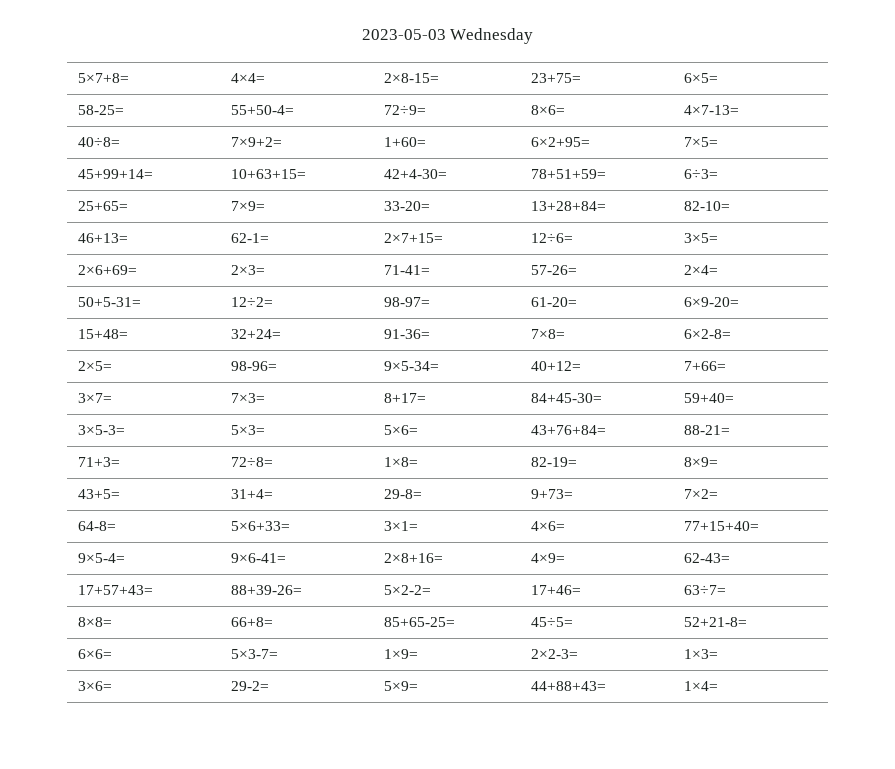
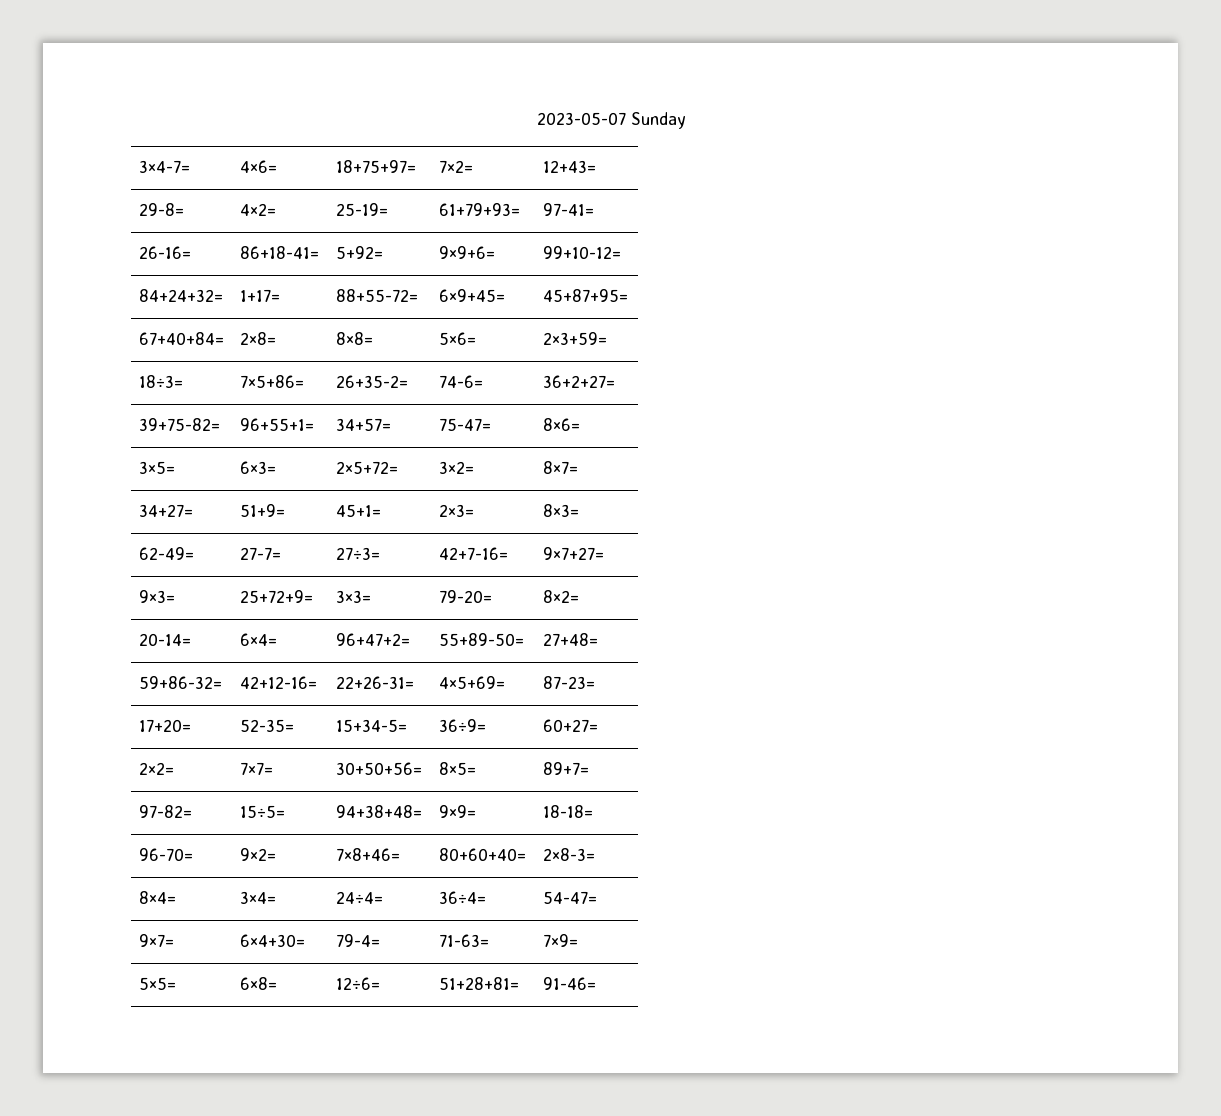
- 2023-05-03 Wednesday
- 5×7+8= | 4×4= | 2×8-15= | 23+75= | 6×5=
- 58-25= | 55+50-4= | 72÷9= | 8×6= | 4×7-13=
- 40÷8= | 7×9+2= | 1+60= | 6×2+95= | 7×5=
- 45+99+14= | 10+63+15= | 42+4-30= | 78+51+59= | 6÷3=
- 25+65= | 7×9= | 33-20= | 13+28+84= | 82-10=
- 46+13= | 62-1= | 2×7+15= | 12÷6= | 3×5=
- 2×6+69= | 2×3= | 71-41= | 57-26= | 2×4=
- 50+5-31= | 12÷2= | 98-97= | 61-20= | 6×9-20=
- 15+48= | 32+24= | 91-36= | 7×8= | 6×2-8=
- 2×5= | 98-96= | 9×5-34= | 40+12= | 7+66=
- 3×7= | 7×3= | 8+17= | 84+45-30= | 59+40=
- 3×5-3= | 5×3= | 5×6= | 43+76+84= | 88-21=
- 71+3= | 72÷8= | 1×8= | 82-19= | 8×9=
- 43+5= | 31+4= | 29-8= | 9+73= | 7×2=
- 64-8= | 5×6+33= | 3×1= | 4×6= | 77+15+40=
- 9×5-4= | 9×6-41= | 2×8+16= | 4×9= | 62-43=
- 17+57+43= | 88+39-26= | 5×2-2= | 17+46= | 63÷7=
- 8×8= | 66+8= | 85+65-25= | 45÷5= | 52+21-8=
- 6×6= | 5×3-7= | 1×9= | 2×2-3= | 1×3=
- 3×6= | 29-2= | 5×9= | 44+88+43= | 1×4=
+ 2023-05-07 Sunday
+ 3×4-7= | 4×6= | 18+75+97= | 7×2= | 12+43=
+ 29-8= | 4×2= | 25-19= | 61+79+93= | 97-41=
+ 26-16= | 86+18-41= | 5+92= | 9×9+6= | 99+10-12=
+ 84+24+32= | 1+17= | 88+55-72= | 6×9+45= | 45+87+95=
+ 67+40+84= | 2×8= | 8×8= | 5×6= | 2×3+59=
+ 18÷3= | 7×5+86= | 26+35-2= | 74-6= | 36+2+27=
+ 39+75-82= | 96+55+1= | 34+57= | 75-47= | 8×6=
+ 3×5= | 6×3= | 2×5+72= | 3×2= | 8×7=
+ 34+27= | 51+9= | 45+1= | 2×3= | 8×3=
+ 62-49= | 27-7= | 27÷3= | 42+7-16= | 9×7+27=
+ 9×3= | 25+72+9= | 3×3= | 79-20= | 8×2=
+ 20-14= | 6×4= | 96+47+2= | 55+89-50= | 27+48=
+ 59+86-32= | 42+12-16= | 22+26-31= | 4×5+69= | 87-23=
+ 17+20= | 52-35= | 15+34-5= | 36÷9= | 60+27=
+ 2×2= | 7×7= | 30+50+56= | 8×5= | 89+7=
+ 97-82= | 15÷5= | 94+38+48= | 9×9= | 18-18=
+ 96-70= | 9×2= | 7×8+46= | 80+60+40= | 2×8-3=
+ 8×4= | 3×4= | 24÷4= | 36÷4= | 54-47=
+ 9×7= | 6×4+30= | 79-4= | 71-63= | 7×9=
+ 5×5= | 6×8= | 12÷6= | 51+28+81= | 91-46=

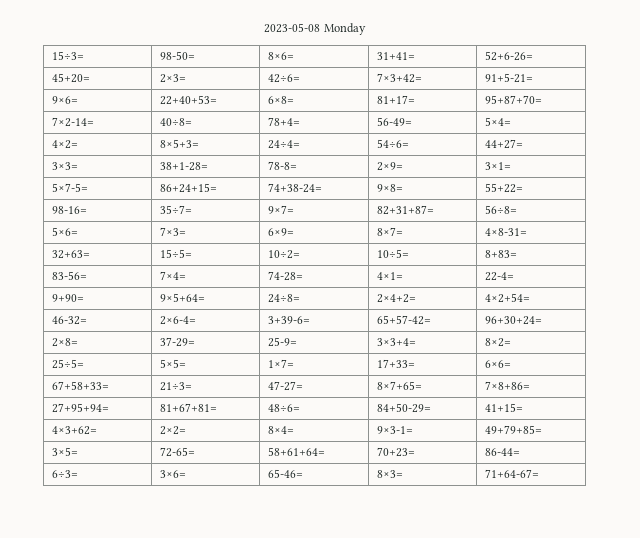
- 2023-05-07 Sunday
- 3×4-7= | 4×6= | 18+75+97= | 7×2= | 12+43=
- 29-8= | 4×2= | 25-19= | 61+79+93= | 97-41=
- 26-16= | 86+18-41= | 5+92= | 9×9+6= | 99+10-12=
- 84+24+32= | 1+17= | 88+55-72= | 6×9+45= | 45+87+95=
- 67+40+84= | 2×8= | 8×8= | 5×6= | 2×3+59=
- 18÷3= | 7×5+86= | 26+35-2= | 74-6= | 36+2+27=
- 39+75-82= | 96+55+1= | 34+57= | 75-47= | 8×6=
- 3×5= | 6×3= | 2×5+72= | 3×2= | 8×7=
- 34+27= | 51+9= | 45+1= | 2×3= | 8×3=
- 62-49= | 27-7= | 27÷3= | 42+7-16= | 9×7+27=
- 9×3= | 25+72+9= | 3×3= | 79-20= | 8×2=
- 20-14= | 6×4= | 96+47+2= | 55+89-50= | 27+48=
- 59+86-32= | 42+12-16= | 22+26-31= | 4×5+69= | 87-23=
- 17+20= | 52-35= | 15+34-5= | 36÷9= | 60+27=
- 2×2= | 7×7= | 30+50+56= | 8×5= | 89+7=
- 97-82= | 15÷5= | 94+38+48= | 9×9= | 18-18=
- 96-70= | 9×2= | 7×8+46= | 80+60+40= | 2×8-3=
- 8×4= | 3×4= | 24÷4= | 36÷4= | 54-47=
- 9×7= | 6×4+30= | 79-4= | 71-63= | 7×9=
- 5×5= | 6×8= | 12÷6= | 51+28+81= | 91-46=
+ 2023-05-08 Monday
+ 15÷3= | 98-50= | 8×6= | 31+41= | 52+6-26=
+ 45+20= | 2×3= | 42÷6= | 7×3+42= | 91+5-21=
+ 9×6= | 22+40+53= | 6×8= | 81+17= | 95+87+70=
+ 7×2-14= | 40÷8= | 78+4= | 56-49= | 5×4=
+ 4×2= | 8×5+3= | 24÷4= | 54÷6= | 44+27=
+ 3×3= | 38+1-28= | 78-8= | 2×9= | 3×1=
+ 5×7-5= | 86+24+15= | 74+38-24= | 9×8= | 55+22=
+ 98-16= | 35÷7= | 9×7= | 82+31+87= | 56÷8=
+ 5×6= | 7×3= | 6×9= | 8×7= | 4×8-31=
+ 32+63= | 15÷5= | 10÷2= | 10÷5= | 8+83=
+ 83-56= | 7×4= | 74-28= | 4×1= | 22-4=
+ 9+90= | 9×5+64= | 24÷8= | 2×4+2= | 4×2+54=
+ 46-32= | 2×6-4= | 3+39-6= | 65+57-42= | 96+30+24=
+ 2×8= | 37-29= | 25-9= | 3×3+4= | 8×2=
+ 25÷5= | 5×5= | 1×7= | 17+33= | 6×6=
+ 67+58+33= | 21÷3= | 47-27= | 8×7+65= | 7×8+86=
+ 27+95+94= | 81+67+81= | 48÷6= | 84+50-29= | 41+15=
+ 4×3+62= | 2×2= | 8×4= | 9×3-1= | 49+79+85=
+ 3×5= | 72-65= | 58+61+64= | 70+23= | 86-44=
+ 6÷3= | 3×6= | 65-46= | 8×3= | 71+64-67=

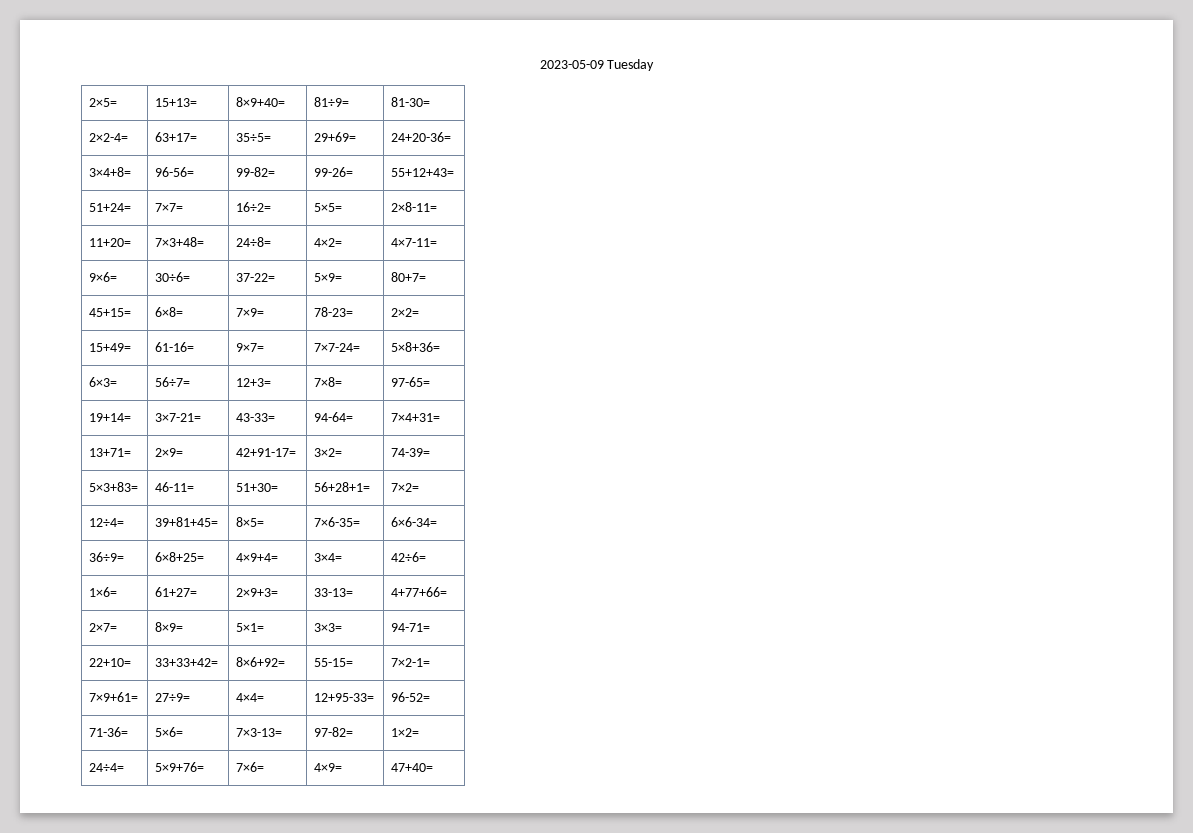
- 2023-05-08 Monday
- 15÷3= | 98-50= | 8×6= | 31+41= | 52+6-26=
- 45+20= | 2×3= | 42÷6= | 7×3+42= | 91+5-21=
- 9×6= | 22+40+53= | 6×8= | 81+17= | 95+87+70=
- 7×2-14= | 40÷8= | 78+4= | 56-49= | 5×4=
- 4×2= | 8×5+3= | 24÷4= | 54÷6= | 44+27=
- 3×3= | 38+1-28= | 78-8= | 2×9= | 3×1=
- 5×7-5= | 86+24+15= | 74+38-24= | 9×8= | 55+22=
- 98-16= | 35÷7= | 9×7= | 82+31+87= | 56÷8=
- 5×6= | 7×3= | 6×9= | 8×7= | 4×8-31=
- 32+63= | 15÷5= | 10÷2= | 10÷5= | 8+83=
- 83-56= | 7×4= | 74-28= | 4×1= | 22-4=
- 9+90= | 9×5+64= | 24÷8= | 2×4+2= | 4×2+54=
- 46-32= | 2×6-4= | 3+39-6= | 65+57-42= | 96+30+24=
- 2×8= | 37-29= | 25-9= | 3×3+4= | 8×2=
- 25÷5= | 5×5= | 1×7= | 17+33= | 6×6=
- 67+58+33= | 21÷3= | 47-27= | 8×7+65= | 7×8+86=
- 27+95+94= | 81+67+81= | 48÷6= | 84+50-29= | 41+15=
- 4×3+62= | 2×2= | 8×4= | 9×3-1= | 49+79+85=
- 3×5= | 72-65= | 58+61+64= | 70+23= | 86-44=
- 6÷3= | 3×6= | 65-46= | 8×3= | 71+64-67=
+ 2023-05-09 Tuesday
+ 2×5= | 15+13= | 8×9+40= | 81÷9= | 81-30=
+ 2×2-4= | 63+17= | 35÷5= | 29+69= | 24+20-36=
+ 3×4+8= | 96-56= | 99-82= | 99-26= | 55+12+43=
+ 51+24= | 7×7= | 16÷2= | 5×5= | 2×8-11=
+ 11+20= | 7×3+48= | 24÷8= | 4×2= | 4×7-11=
+ 9×6= | 30÷6= | 37-22= | 5×9= | 80+7=
+ 45+15= | 6×8= | 7×9= | 78-23= | 2×2=
+ 15+49= | 61-16= | 9×7= | 7×7-24= | 5×8+36=
+ 6×3= | 56÷7= | 12+3= | 7×8= | 97-65=
+ 19+14= | 3×7-21= | 43-33= | 94-64= | 7×4+31=
+ 13+71= | 2×9= | 42+91-17= | 3×2= | 74-39=
+ 5×3+83= | 46-11= | 51+30= | 56+28+1= | 7×2=
+ 12÷4= | 39+81+45= | 8×5= | 7×6-35= | 6×6-34=
+ 36÷9= | 6×8+25= | 4×9+4= | 3×4= | 42÷6=
+ 1×6= | 61+27= | 2×9+3= | 33-13= | 4+77+66=
+ 2×7= | 8×9= | 5×1= | 3×3= | 94-71=
+ 22+10= | 33+33+42= | 8×6+92= | 55-15= | 7×2-1=
+ 7×9+61= | 27÷9= | 4×4= | 12+95-33= | 96-52=
+ 71-36= | 5×6= | 7×3-13= | 97-82= | 1×2=
+ 24÷4= | 5×9+76= | 7×6= | 4×9= | 47+40=

